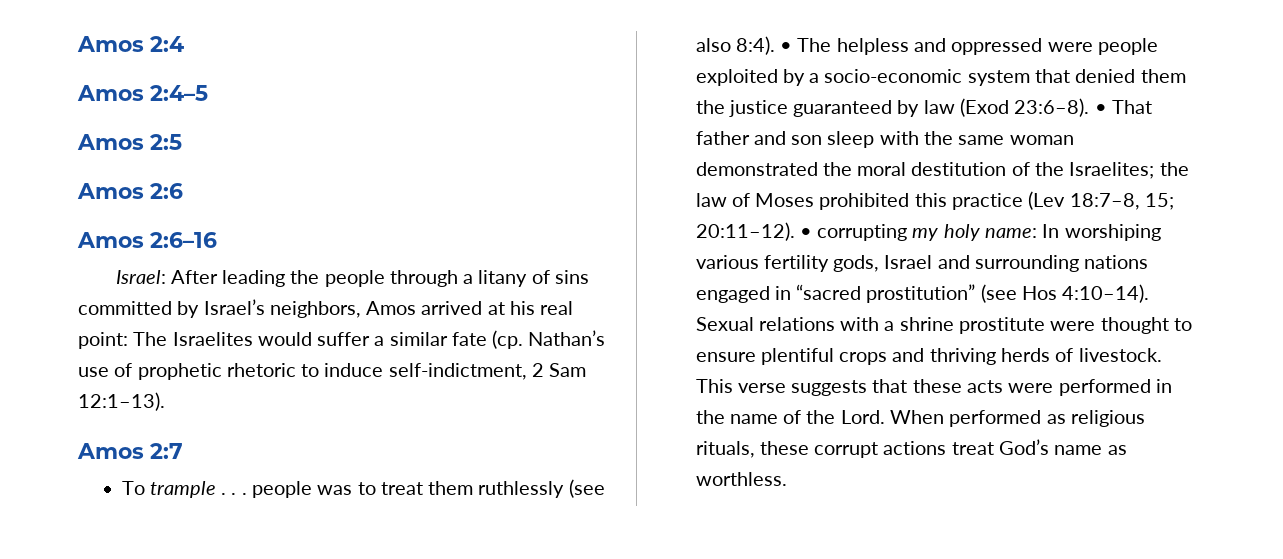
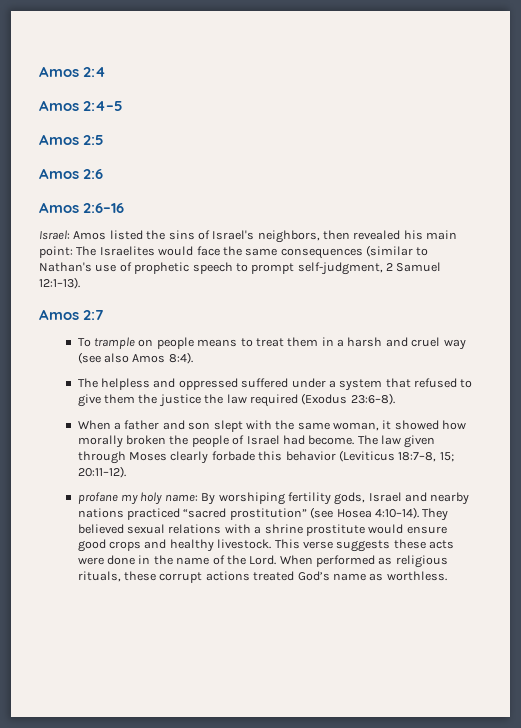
- Israel: After leading the people through a litany of sins committed by Israel’s neighbors, Amos arrived at his real point: The Israelites would suffer a similar fate (cp. Nathan’s use of prophetic rhetoric to induce self-indictment, 2 Sam 12:1–13).
+ Israel: Amos listed the sins of Israel's neighbors, then revealed his main point: The Israelites would face the same consequences (similar to Nathan's use of prophetic speech to prompt self-judgment, 2 Samuel 12:1–13).
- To trample . . . people was to treat them ruthlessly (see also 8:4). • The helpless and oppressed were people exploited by a socio-economic system that denied them the justice guaranteed by law (Exod 23:6–8). • That father and son sleep with the same woman demonstrated the moral destitution of the Israelites; the law of Moses prohibited this practice (Lev 18:7–8, 15; 20:11–12). • corrupting my holy name: In worshiping various fertility gods, Israel and surrounding nations engaged in “sacred prostitution” (see Hos 4:10–14). Sexual relations with a shrine prostitute were thought to ensure plentiful crops and thriving herds of livestock.
+ To trample on people means to treat them in a harsh and cruel way (see also Amos 8:4).
+ The helpless and oppressed suffered under a system that refused to give them the justice the law required (Exodus 23:6–8).
+ When a father and son slept with the same woman, it showed how morally broken the people of Israel had become. The law given through Moses clearly forbade this behavior (Leviticus 18:7–8, 15; 20:11–12).
+ profane my holy name: By worshiping fertility gods, Israel and nearby nations practiced “sacred prostitution” (see Hosea 4:10–14). They believed sexual relations with a shrine prostitute would ensure good crops and healthy livestock.
- This verse suggests that these acts were performed in the name of the Lord.
+ This verse suggests these acts were done in the name of the Lord.
- When performed as religious rituals, these corrupt actions treat God’s name as worthless.
+ When performed as religious rituals, these corrupt actions treated God’s name as worthless.

